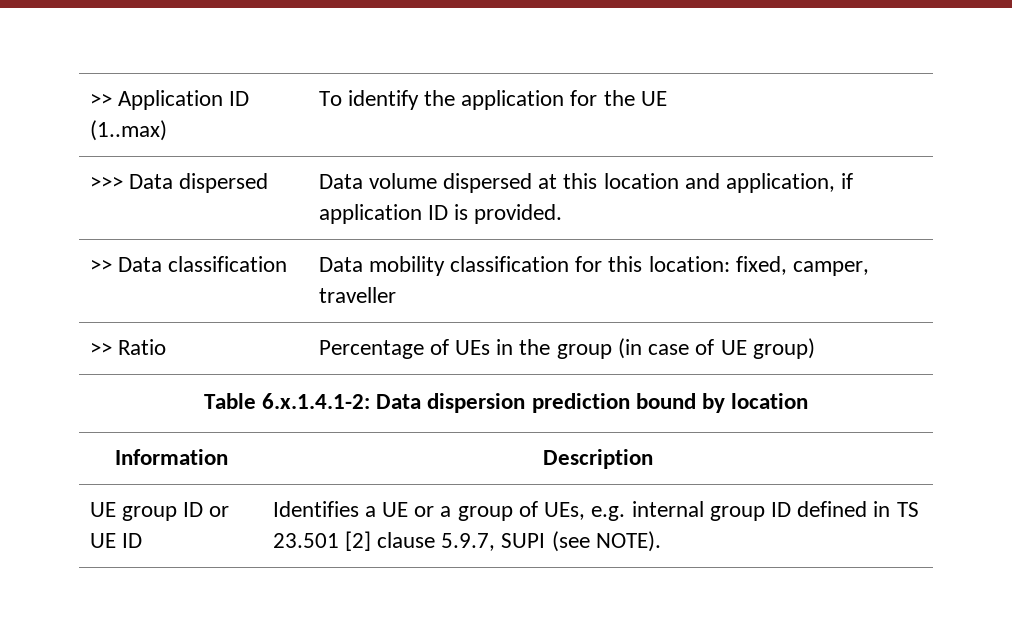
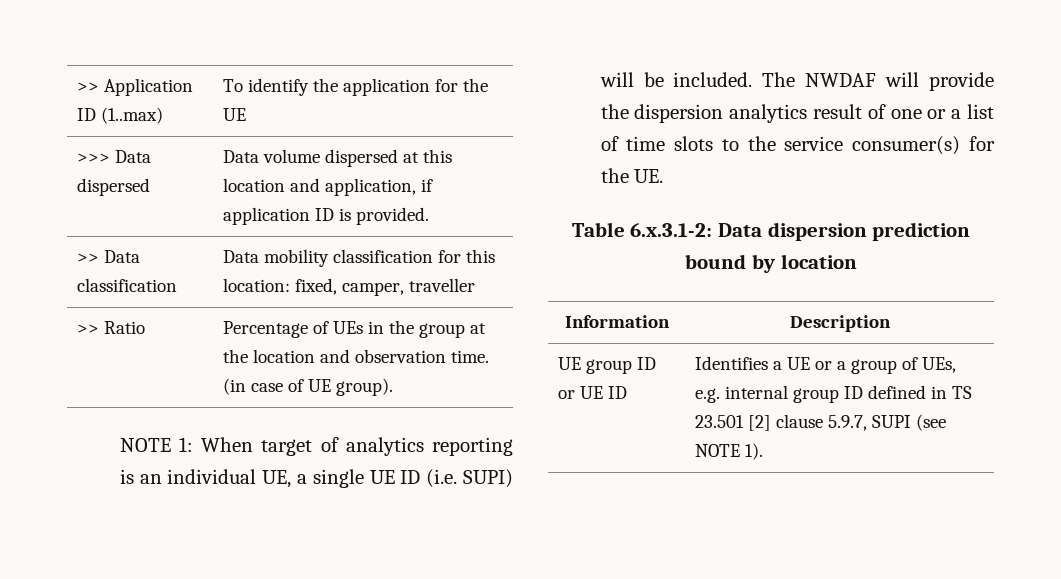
- >> Ratio | Percentage of UEs in the group (in case of UE group)
+ >> Ratio | Percentage of UEs in the group at the location and observation time. (in case of UE group).
+ NOTE 1: When target of analytics reporting is an individual UE, a single UE ID (i.e. SUPI) will be included. The NWDAF will provide the dispersion analytics result of one or a list of time slots to the service consumer(s) for the UE.
- Table 6.x.1.4.1-2: Data dispersion prediction bound by location
+ Table 6.x.3.1-2: Data dispersion prediction bound by location
- UE group ID or UE ID | Identifies a UE or a group of UEs, e.g. internal group ID defined in TS 23.501 [2] clause 5.9.7, SUPI (see NOTE).
+ UE group ID or UE ID | Identifies a UE or a group of UEs, e.g. internal group ID defined in TS 23.501 [2] clause 5.9.7, SUPI (see NOTE 1).

